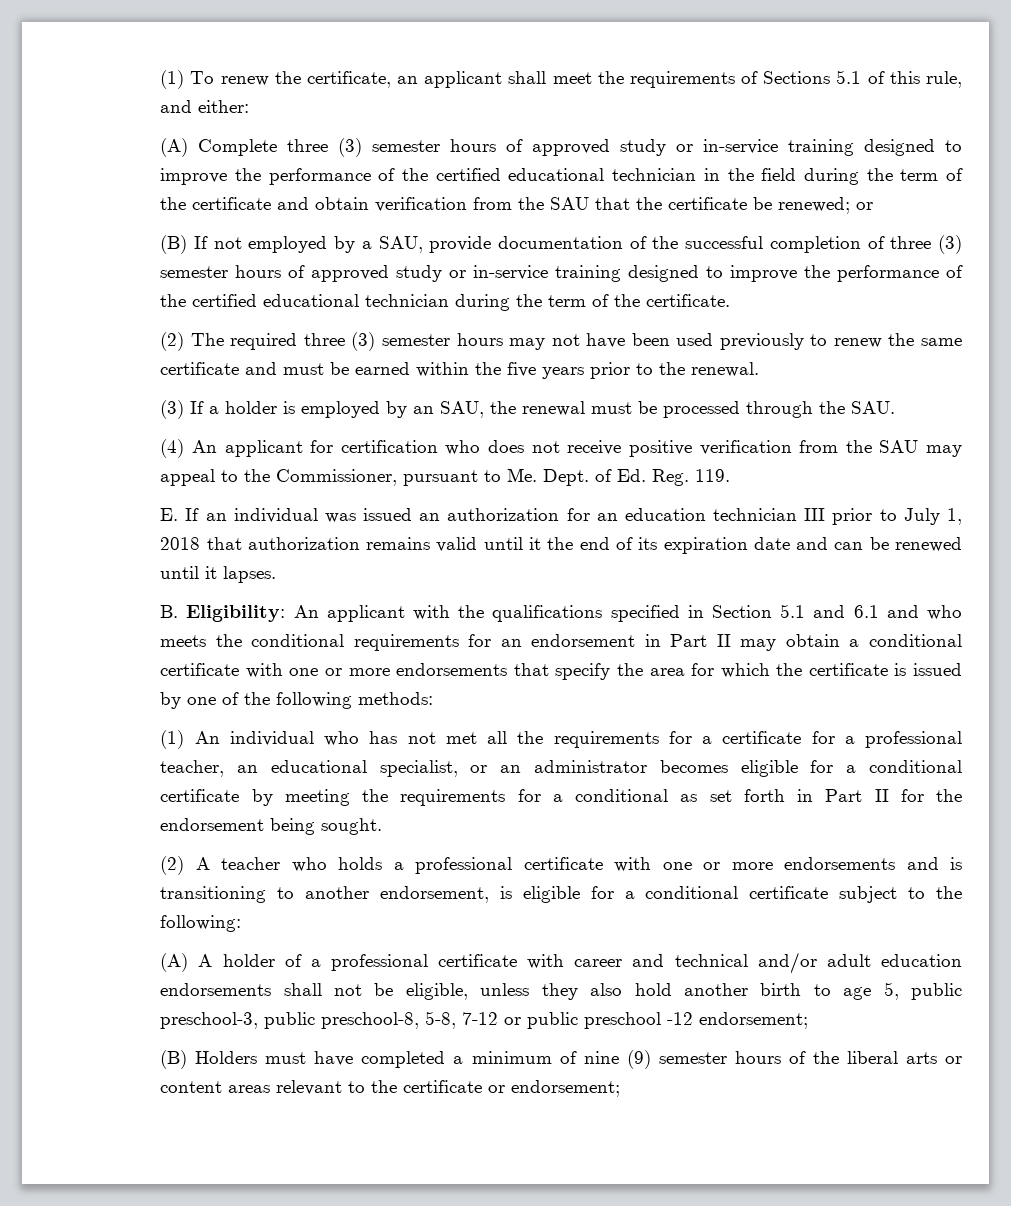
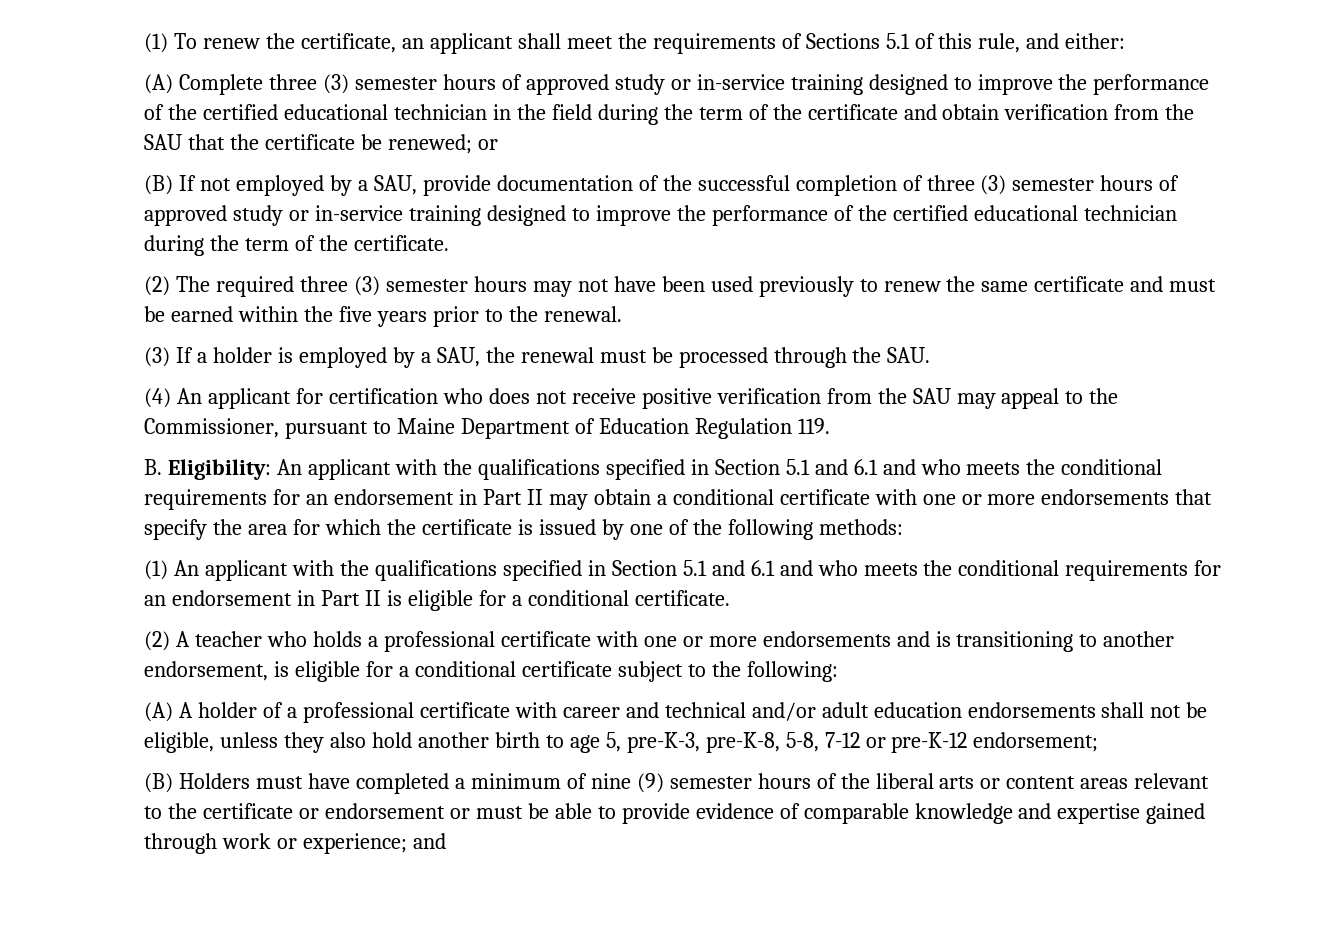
- (3) If a holder is employed by an SAU, the renewal must be processed through the SAU.
+ (3) If a holder is employed by a SAU, the renewal must be processed through the SAU.
- (4) An applicant for certification who does not receive positive verification from the SAU may appeal to the Commissioner, pursuant to Me. Dept. of Ed. Reg. 119.
- E. If an individual was issued an authorization for an education technician III prior to July 1, 2018 that authorization remains valid until it the end of its expiration date and can be renewed until it lapses.
+ (4) An applicant for certification who does not receive positive verification from the SAU may appeal to the Commissioner, pursuant to Maine Department of Education Regulation 119.
- (1) An individual who has not met all the requirements for a certificate for a professional teacher, an educational specialist, or an administrator becomes eligible for a conditional certificate by meeting the requirements for a conditional as set forth in Part II for the endorsement being sought.
+ (1) An applicant with the qualifications specified in Section 5.1 and 6.1 and who meets the conditional requirements for an endorsement in Part II is eligible for a conditional certificate.
- (A) A holder of a professional certificate with career and technical and/or adult education endorsements shall not be eligible, unless they also hold another birth to age 5, public preschool-3, public preschool-8, 5-8, 7-12 or public preschool -12 endorsement;
+ (A) A holder of a professional certificate with career and technical and/or adult education endorsements shall not be eligible, unless they also hold another birth to age 5, pre-K-3, pre-K-8, 5-8, 7-12 or pre-K-12 endorsement;
- (B) Holders must have completed a minimum of nine (9) semester hours of the liberal arts or content areas relevant to the certificate or endorsement;
+ (B) Holders must have completed a minimum of nine (9) semester hours of the liberal arts or content areas relevant to the certificate or endorsement or must be able to provide evidence of comparable knowledge and expertise gained through work or experience; and

